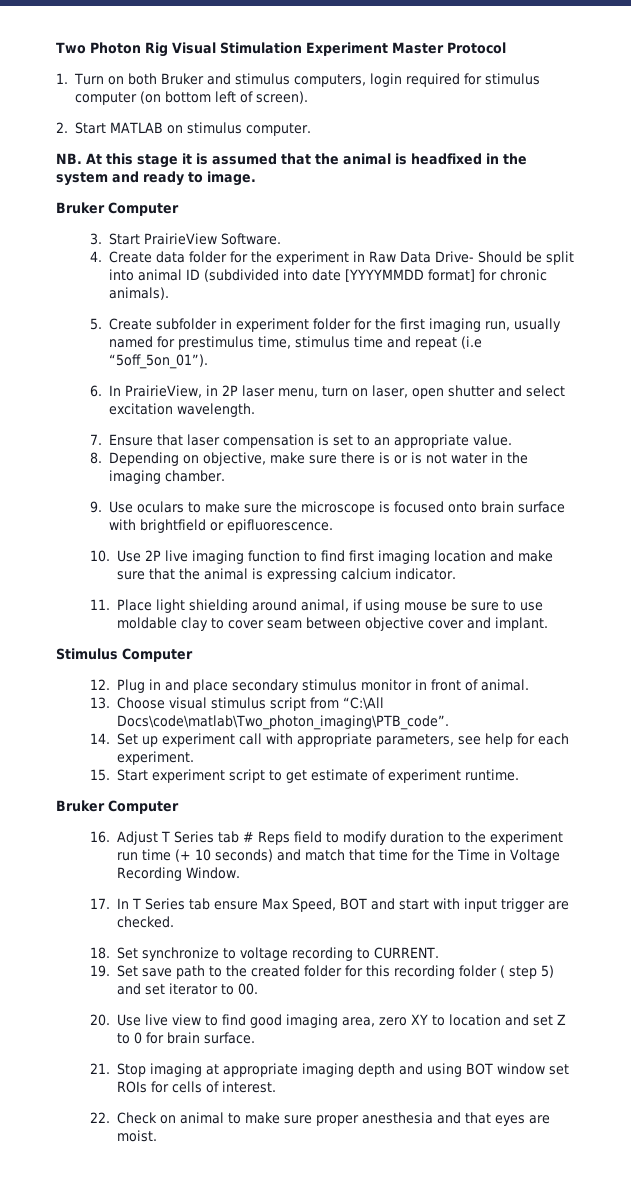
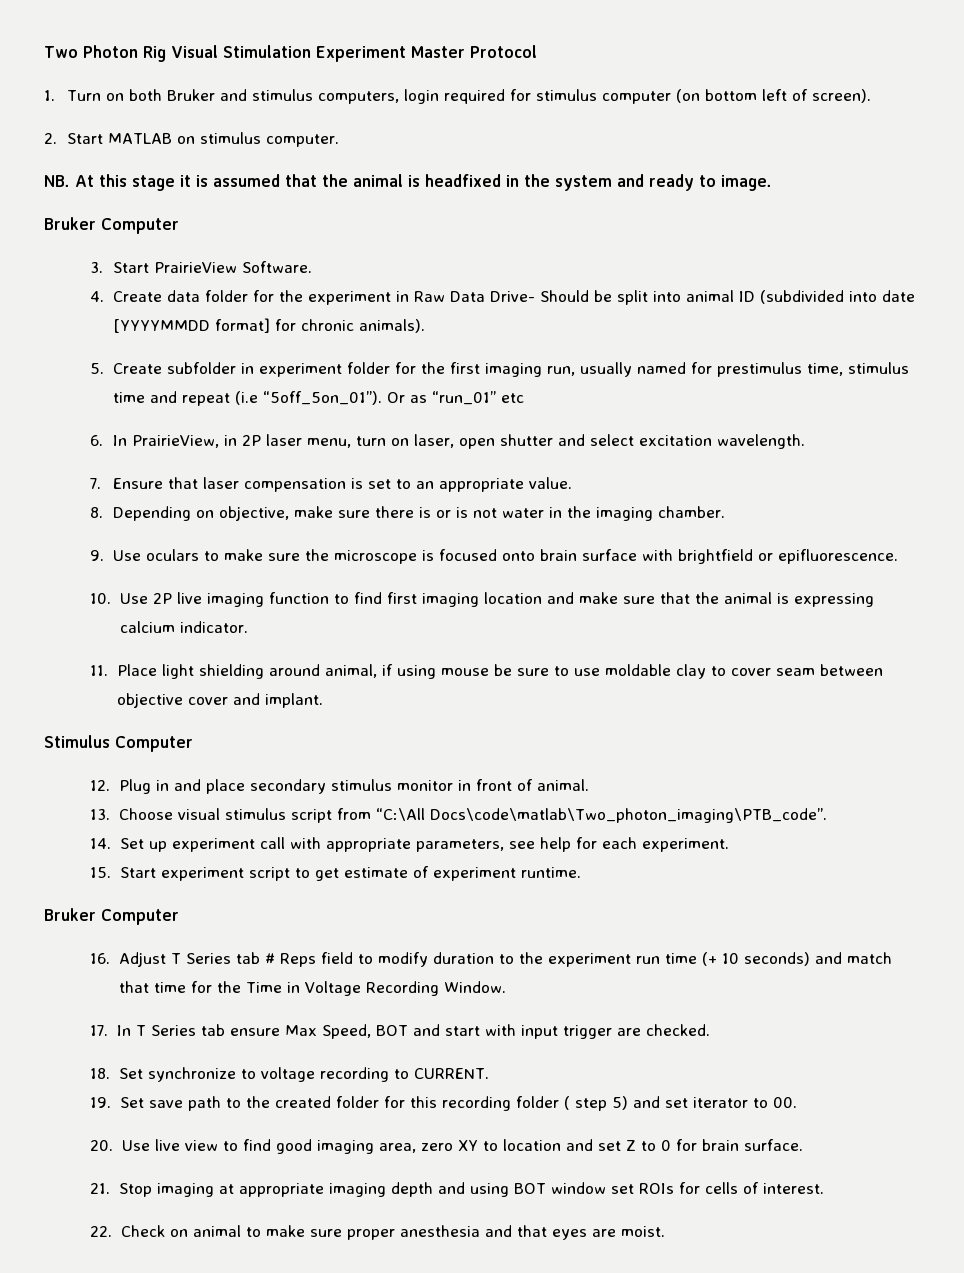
+ Or as “run_01” etc

